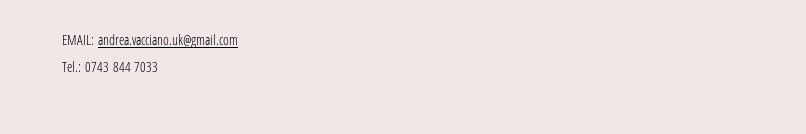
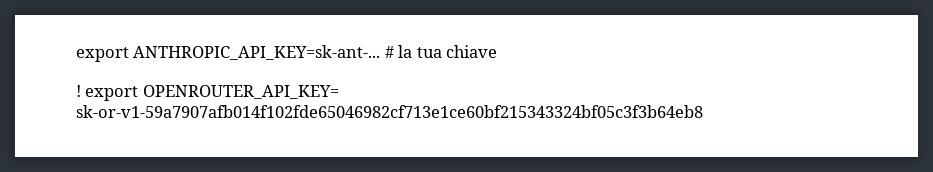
- EMAIL: andrea.vacciano.uk@gmail.com
- Tel.: 0743 844 7033
+ export ANTHROPIC_API_KEY=sk-ant-... # la tua chiave
+ ! export OPENROUTER_API_KEY= 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

